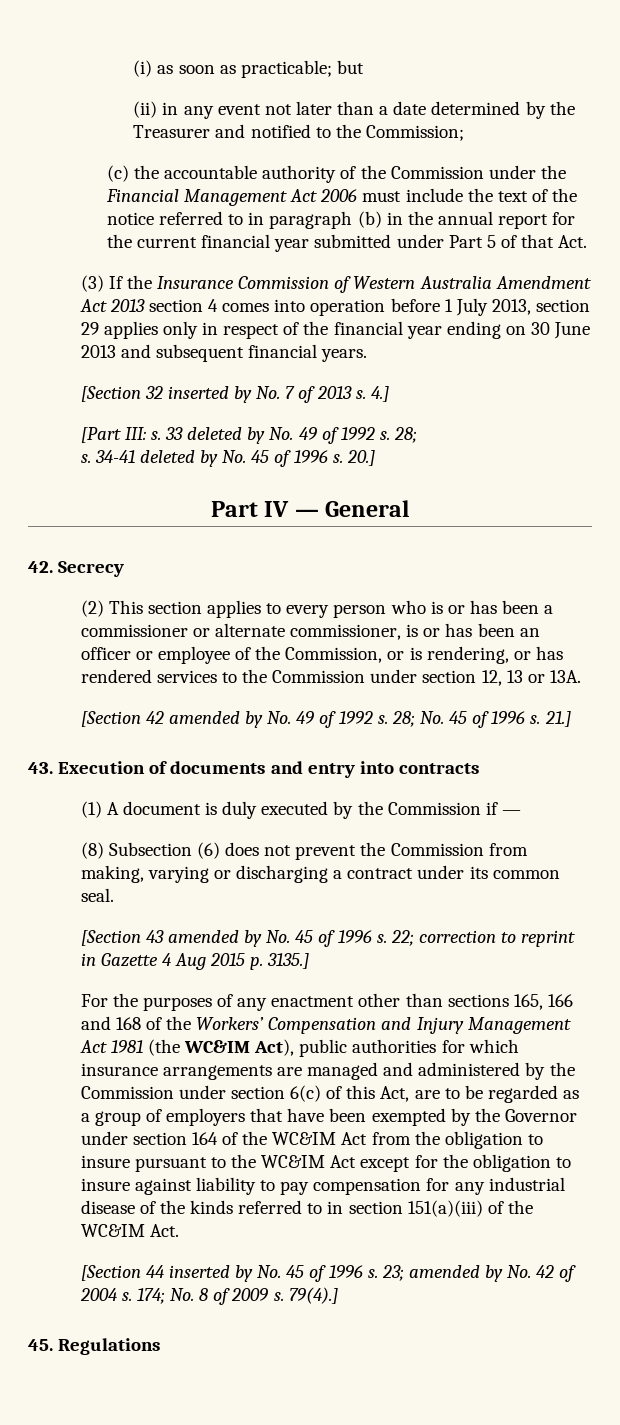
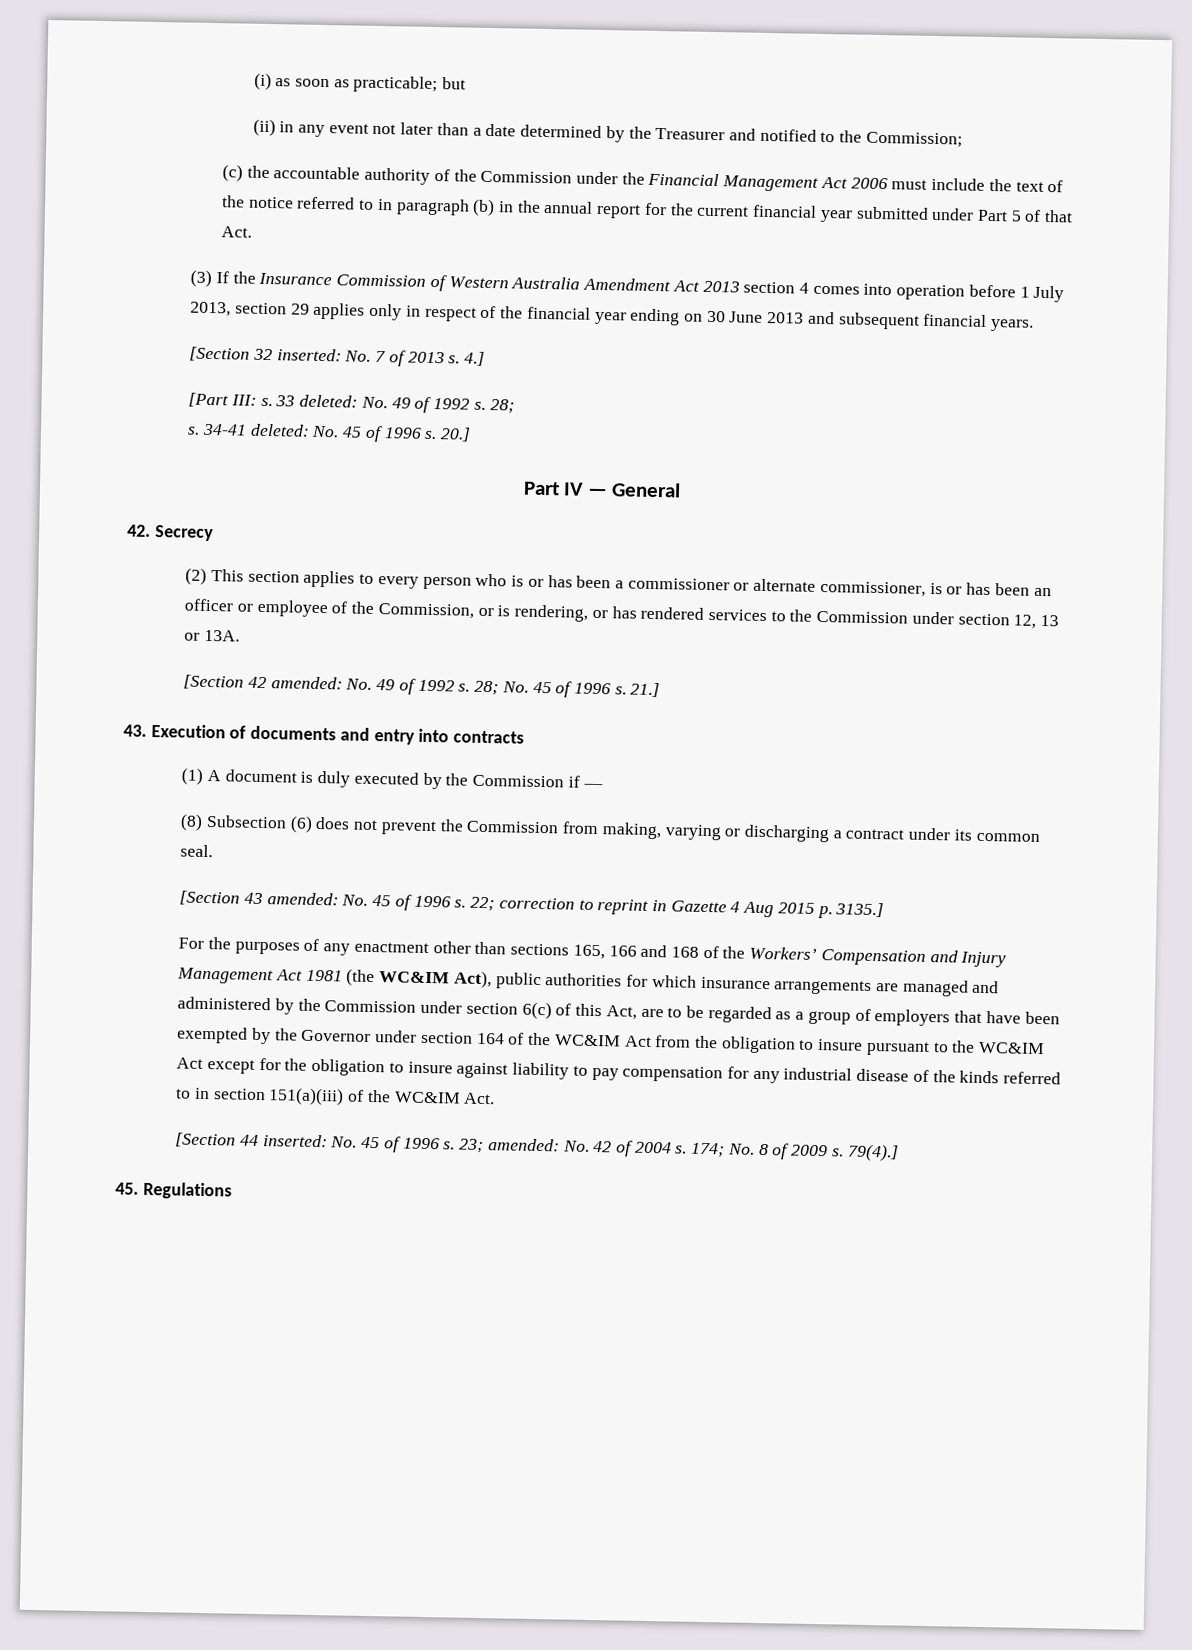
- [Section 32 inserted by No. 7 of 2013 s.
+ [Section 32 inserted: No. 7 of 2013 s.
- 33 deleted by No. 49 of 1992 s.
+ 33 deleted: No. 49 of 1992 s.
- 34-41 deleted by No. 45 of 1996 s.
+ 34-41 deleted: No. 45 of 1996 s.
- [Section 42 amended by No. 49 of 1992 s.
+ [Section 42 amended: No. 49 of 1992 s.
- [Section 43 amended by No. 45 of 1996 s.
+ [Section 43 amended: No. 45 of 1996 s.
- [Section 44 inserted by No. 45 of 1996 s.
+ [Section 44 inserted: No. 45 of 1996 s.
- 23; amended by No. 42 of 2004 s.
+ 23; amended: No. 42 of 2004 s.

